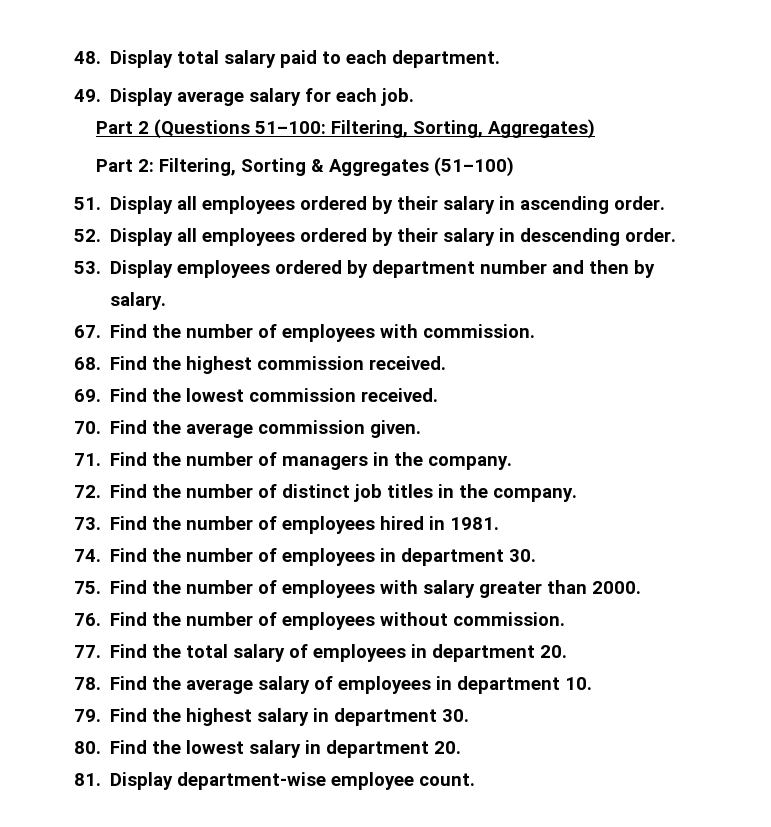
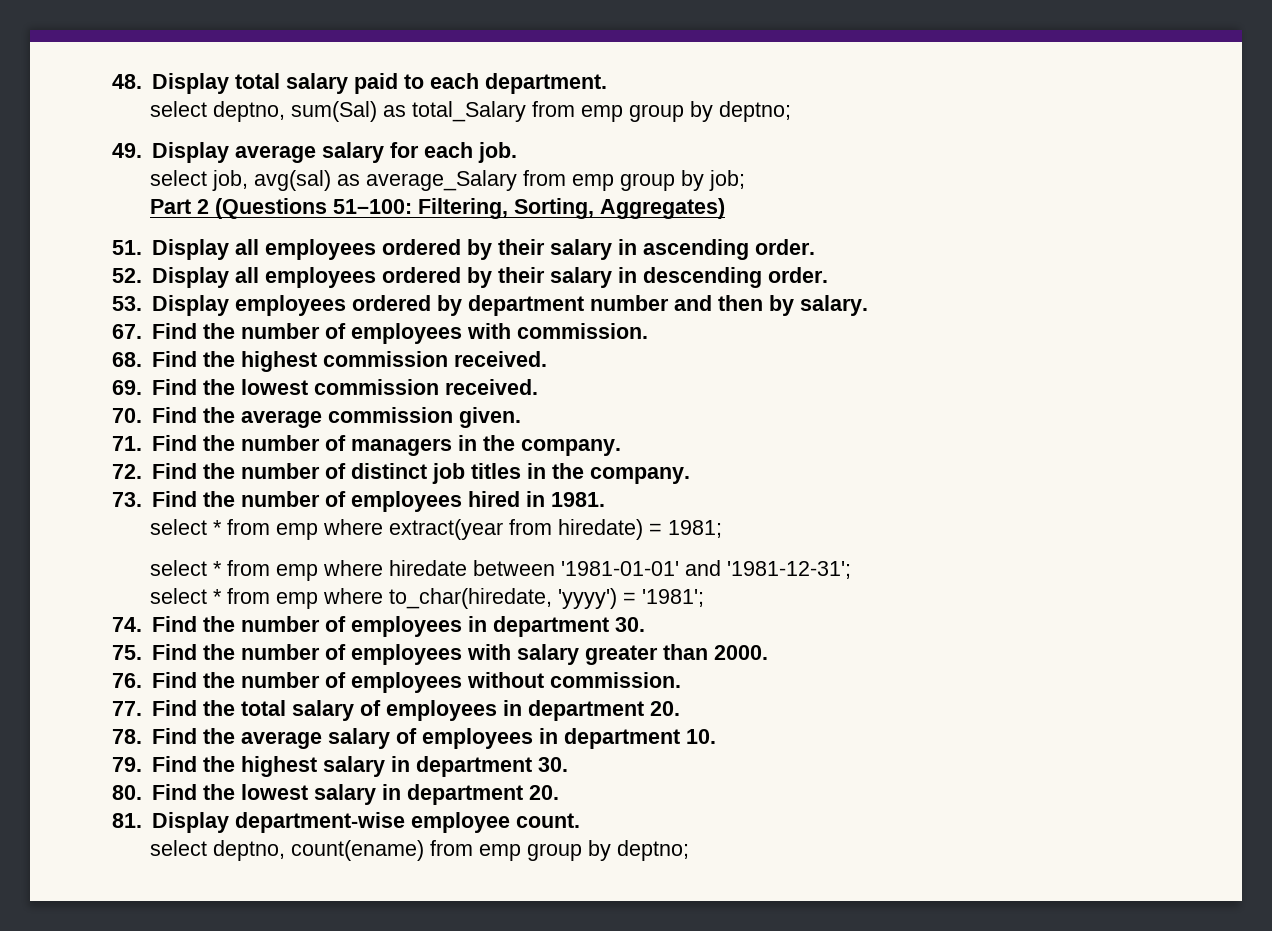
+ select deptno, sum(Sal) as total_Salary from emp group by deptno;
+ select job, avg(sal) as average_Salary from emp group by job;
- Part 2: Filtering, Sorting & Aggregates (51–100)
+ select * from emp where extract(year from hiredate) = 1981;
+ select * from emp where hiredate between '1981-01-01' and '1981-12-31';
+ select * from emp where to_char(hiredate, 'yyyy') = '1981';
+ select deptno, count(ename) from emp group by deptno;

